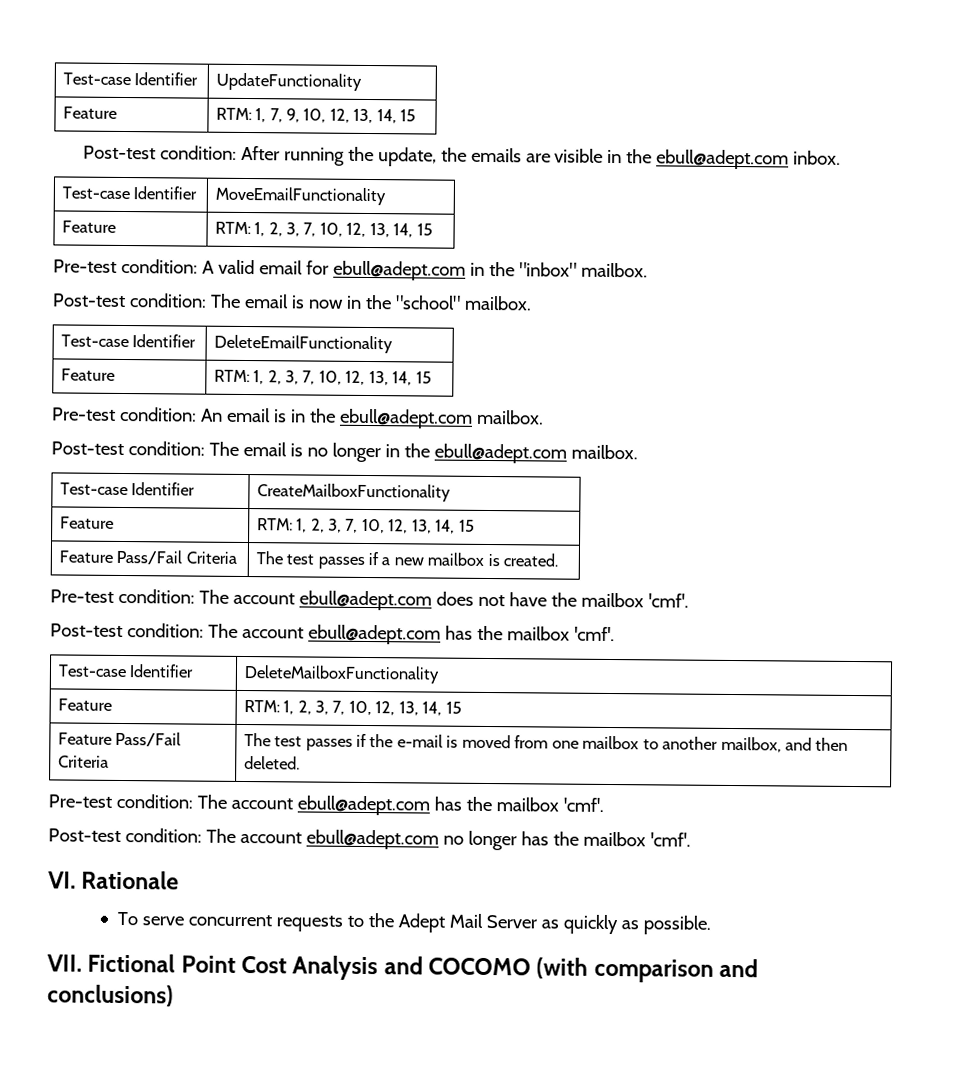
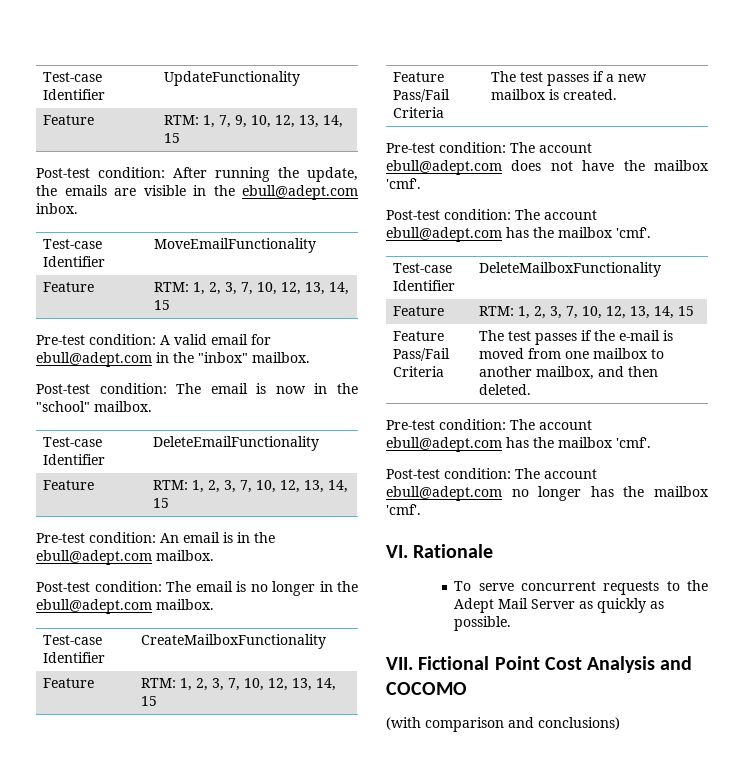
- VII. Fictional Point Cost Analysis and COCOMO (with comparison and conclusions)
+ VII. Fictional Point Cost Analysis and COCOMO
+ (with comparison and conclusions)

